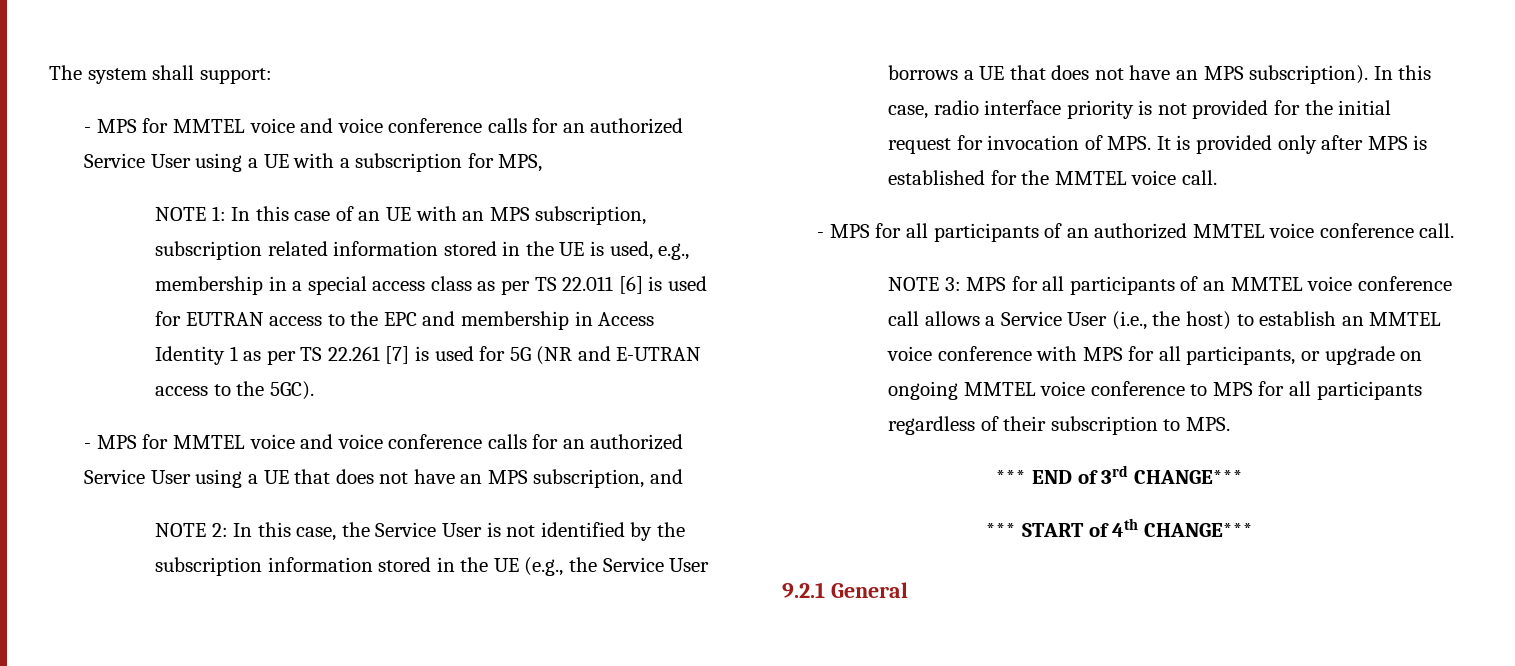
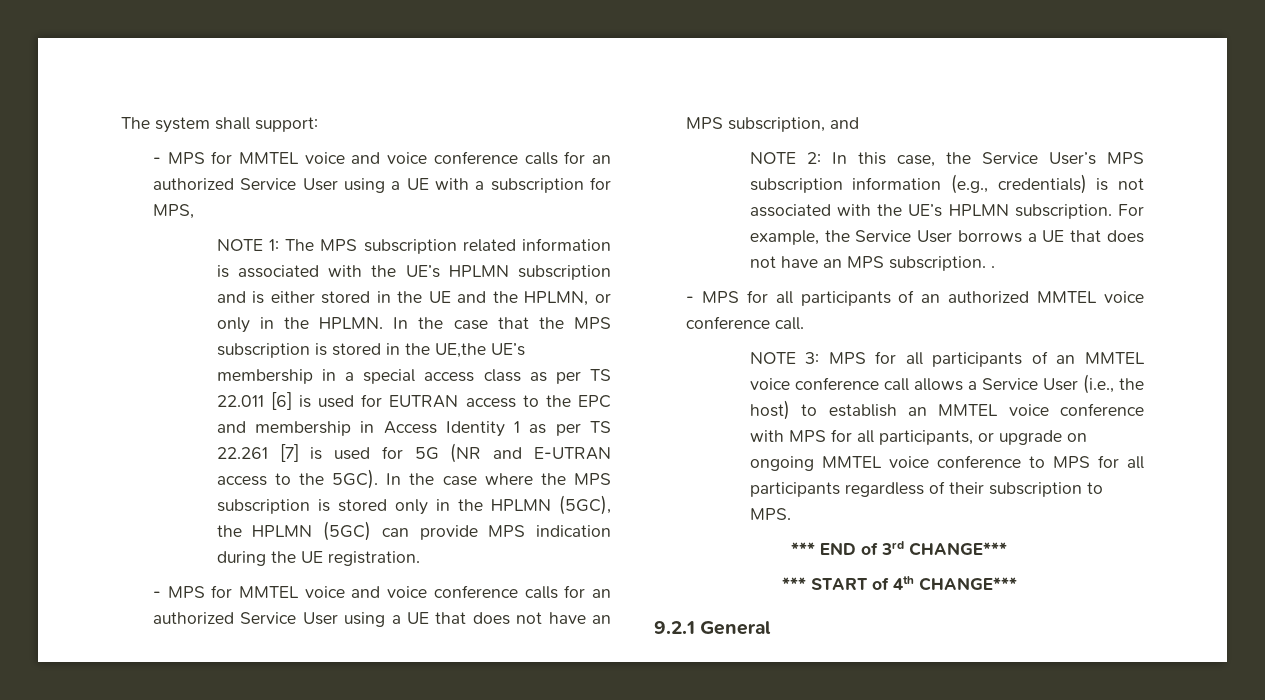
- NOTE 1: In this case of an UE with an MPS subscription, subscription related information stored in the UE is used, e.g., membership in a special access class as per TS 22.011 [6] is used for EUTRAN access to the EPC and membership in Access Identity 1 as per TS 22.261 [7] is used for 5G (NR and E-UTRAN access to the 5GC).
+ NOTE 1: The MPS subscription related information is associated with the UE’s HPLMN subscription and is either stored in the UE and the HPLMN, or only in the HPLMN. In the case that the MPS subscription is stored in the UE,the UE’s membership in a special access class as per TS 22.011 [6] is used for EUTRAN access to the EPC and membership in Access Identity 1 as per TS 22.261 [7] is used for 5G (NR and E-UTRAN access to the 5GC). In the case where the MPS subscription is stored only in the HPLMN (5GC), the HPLMN (5GC) can provide MPS indication during the UE registration.
- NOTE 2: In this case, the Service User is not identified by the subscription information stored in the UE (e.g., the Service User borrows a UE that does not have an MPS subscription). In this case, radio interface priority is not provided for the initial request for invocation of MPS. It is provided only after MPS is established for the MMTEL voice call.
+ NOTE 2: In this case, the Service User’s MPS subscription information (e.g., credentials) is not associated with the UE’s HPLMN subscription. For example, the Service User borrows a UE that does not have an MPS subscription. .

